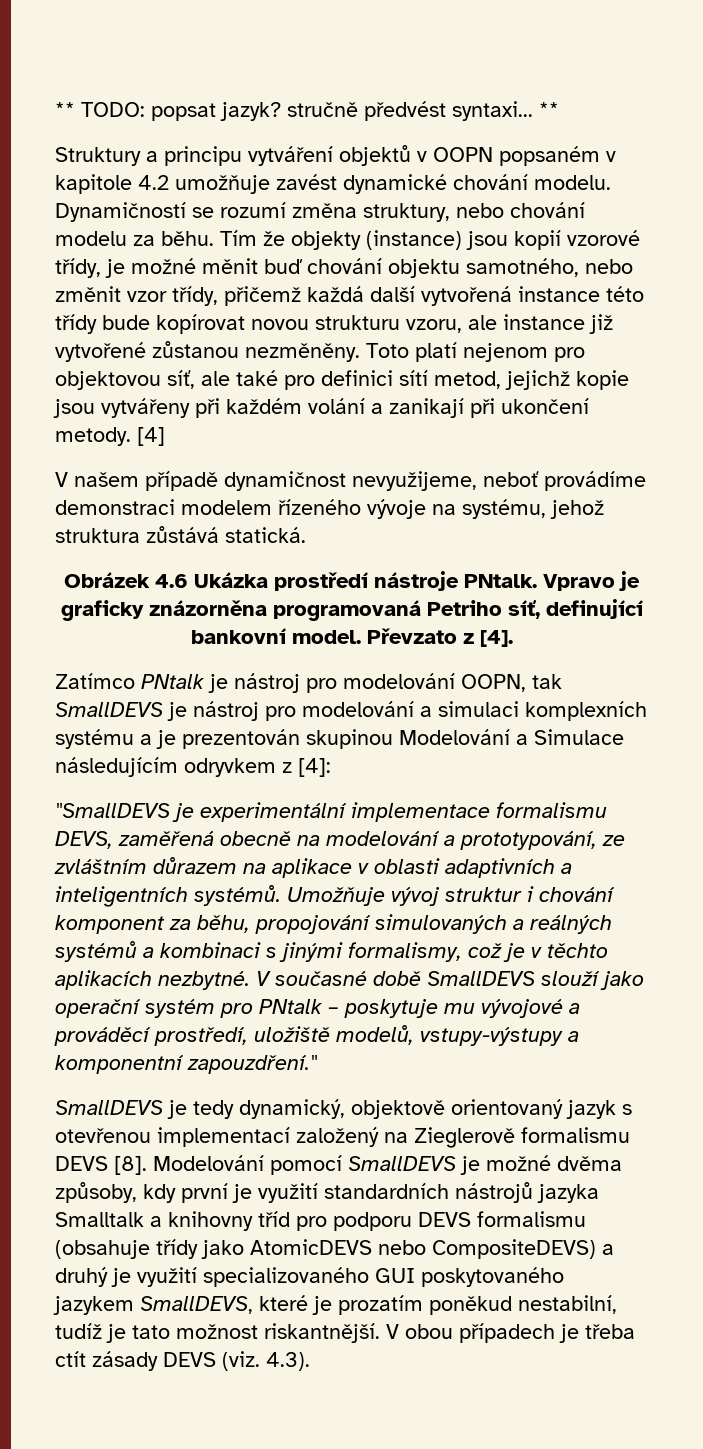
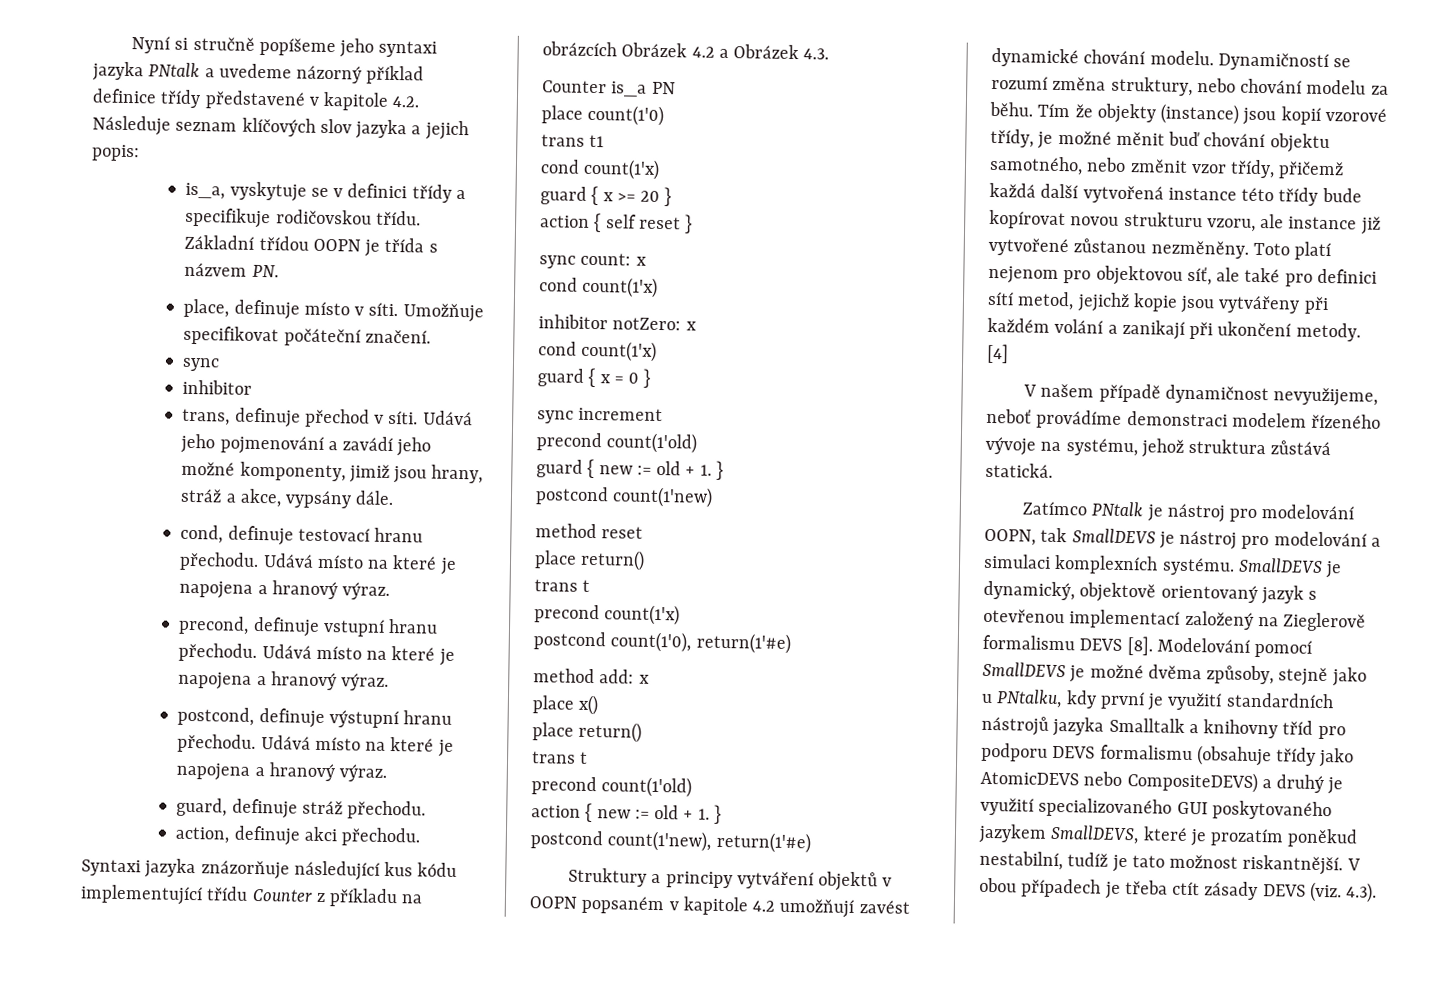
- ** TODO: popsat jazyk? stručně předvést syntaxi... **
+ Nyní si stručně popíšeme jeho syntaxi jazyka PNtalk a uvedeme názorný příklad definice třídy představené v kapitole 4.2. Následuje seznam klíčových slov jazyka a jejich popis:
+ is_a, vyskytuje se v definici třídy a specifikuje rodičovskou třídu. Základní třídou OOPN je třída s názvem PN.
+ place, definuje místo v síti. Umožňuje specifikovat počáteční značení.
+ sync
+ inhibitor
+ trans, definuje přechod v síti. Udává jeho pojmenování a zavádí jeho možné komponenty, jimiž jsou hrany, stráž a akce, vypsány dále.
+ cond, definuje testovací hranu přechodu. Udává místo na které je napojena a hranový výraz.
+ precond, definuje vstupní hranu přechodu. Udává místo na které je napojena a hranový výraz.
+ postcond, definuje výstupní hranu přechodu. Udává místo na které je napojena a hranový výraz.
+ guard, definuje stráž přechodu.
+ action, definuje akci přechodu.
+ Syntaxi jazyka znázorňuje následující kus kódu implementující třídu Counter z příkladu na obrázcích Obrázek 4.2 a Obrázek 4.3.
+ Counter is_a PN
+ place count(1'0)
+ trans t1
+ cond count(1'x)
+ guard { x >= 20 }
+ action { self reset }
+ sync count: x
+ cond count(1'x)
+ inhibitor notZero: x
+ cond count(1'x)
+ guard { x = 0 }
+ sync increment
+ precond count(1'old)
+ guard { new := old + 1. }
+ postcond count(1'new)
+ method reset
+ place return()
+ trans t
+ precond count(1'x)
+ postcond count(1'0), return(1'#e)
+ method add: x
+ place x()
+ place return()
+ trans t
+ precond count(1'old)
+ action { new := old + 1. }
+ postcond count(1'new), return(1'#e)
- Struktury a principu vytváření objektů v OOPN popsaném v kapitole 4.2 umožňuje zavést dynamické chování modelu.
+ Struktury a principy vytváření objektů v OOPN popsaném v kapitole 4.2 umožňují zavést dynamické chování modelu.
- Obrázek 4.6 Ukázka prostředí nástroje PNtalk. Vpravo je graficky znázorněna programovaná Petriho síť, definující bankovní model. Převzato z [4].
- Zatímco PNtalk je nástroj pro modelování OOPN, tak SmallDEVS je nástroj pro modelování a simulaci komplexních systému a je prezentován skupinou Modelování a Simulace následujícím odryvkem z [4]:
- "SmallDEVS je experimentální implementace formalismu DEVS, zaměřená obecně na modelování a prototypování, ze zvláštním důrazem na aplikace v oblasti adaptivních a inteligentních systémů. Umožňuje vývoj struktur i chování komponent za běhu, propojování simulovaných a reálných systémů a kombinaci s jinými formalismy, což je v těchto aplikacích nezbytné. V současné době SmallDEVS slouží jako operační systém pro PNtalk – poskytuje mu vývojové a prováděcí prostředí, uložiště modelů, vstupy-výstupy a komponentní zapouzdření."
- SmallDEVS je tedy dynamický, objektově orientovaný jazyk s otevřenou implementací založený na Zieglerově formalismu DEVS [8].
+ Zatímco PNtalk je nástroj pro modelování OOPN, tak SmallDEVS je nástroj pro modelování a simulaci komplexních systému. SmallDEVS je dynamický, objektově orientovaný jazyk s otevřenou implementací založený na Zieglerově formalismu DEVS [8].
- Modelování pomocí SmallDEVS je možné dvěma způsoby, kdy první je využití standardních nástrojů jazyka Smalltalk a knihovny tříd pro podporu DEVS formalismu (obsahuje třídy jako AtomicDEVS nebo CompositeDEVS) a druhý je využití specializovaného GUI poskytovaného jazykem SmallDEVS, které je prozatím poněkud nestabilní, tudíž je tato možnost riskantnější.
+ Modelování pomocí SmallDEVS je možné dvěma způsoby, stejně jako u PNtalku, kdy první je využití standardních nástrojů jazyka Smalltalk a knihovny tříd pro podporu DEVS formalismu (obsahuje třídy jako AtomicDEVS nebo CompositeDEVS) a druhý je využití specializovaného GUI poskytovaného jazykem SmallDEVS, které je prozatím poněkud nestabilní, tudíž je tato možnost riskantnější.

